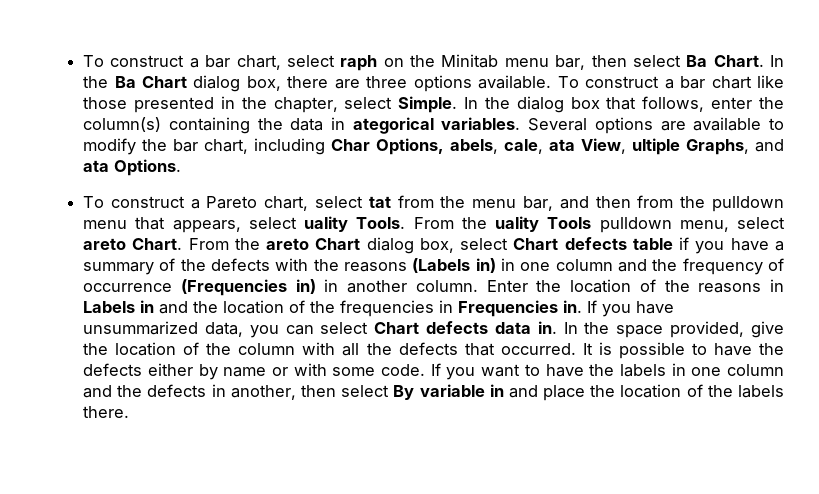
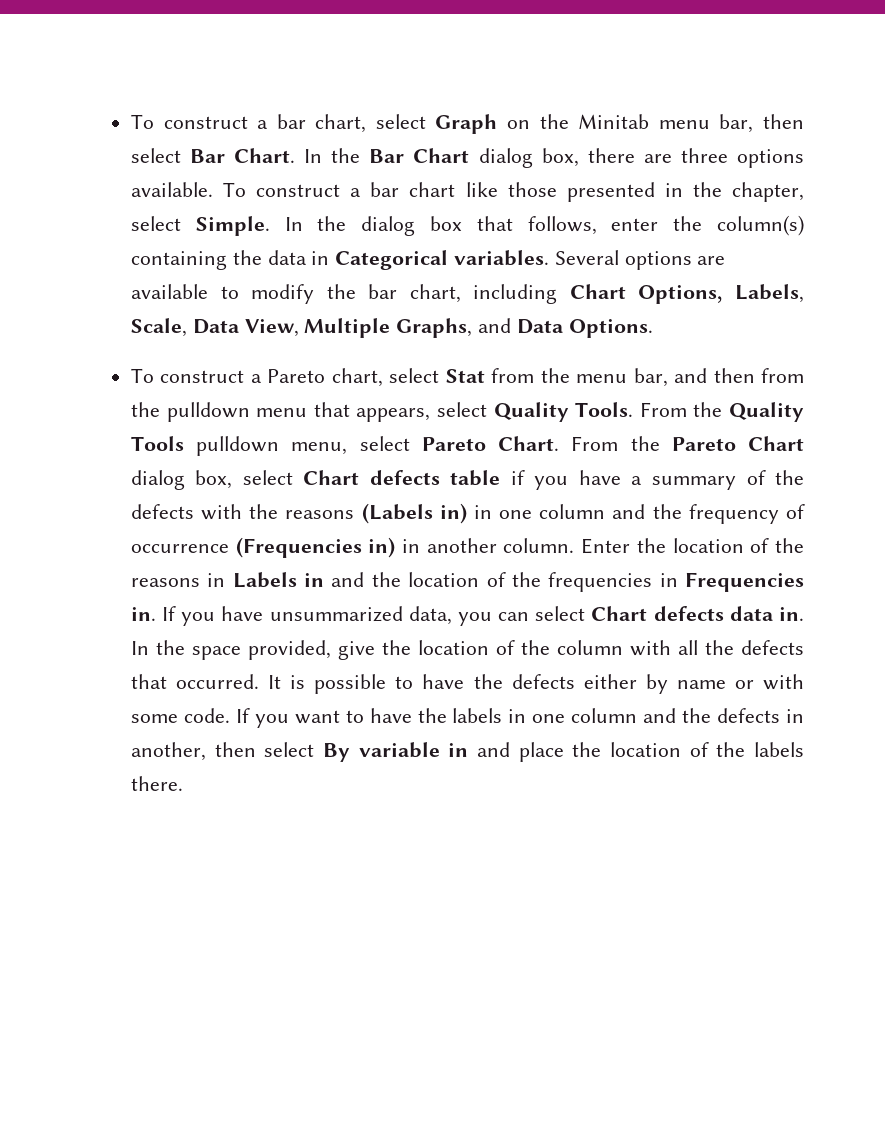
- To construct a bar chart, select raph on the Minitab menu bar, then select Ba Chart.
+ To construct a bar chart, select Graph on the Minitab menu bar, then select Bar Chart.
- In the Ba Chart dialog box, there are three options available.
+ In the Bar Chart dialog box, there are three options available.
- In the dialog box that follows, enter the column(s) containing the data in ategorical variables.
+ In the dialog box that follows, enter the column(s) containing the data in Categorical variables.
- Several options are available to modify the bar chart, including Char Options, abels, cale, ata View, ultiple Graphs, and ata Options.
+ Several options are available to modify the bar chart, including Chart Options, Labels, Scale, Data View, Multiple Graphs, and Data Options.
- To construct a Pareto chart, select tat from the menu bar, and then from the pulldown menu that appears, select uality Tools.
+ To construct a Pareto chart, select Stat from the menu bar, and then from the pulldown menu that appears, select Quality Tools.
- From the uality Tools pulldown menu, select areto Chart.
+ From the Quality Tools pulldown menu, select Pareto Chart.
- From the areto Chart dialog box, select Chart defects table if you have a summary of the defects with the reasons (Labels in) in one column and the frequency of occurrence (Frequencies in) in another column.
+ From the Pareto Chart dialog box, select Chart defects table if you have a summary of the defects with the reasons (Labels in) in one column and the frequency of occurrence (Frequencies in) in another column.

